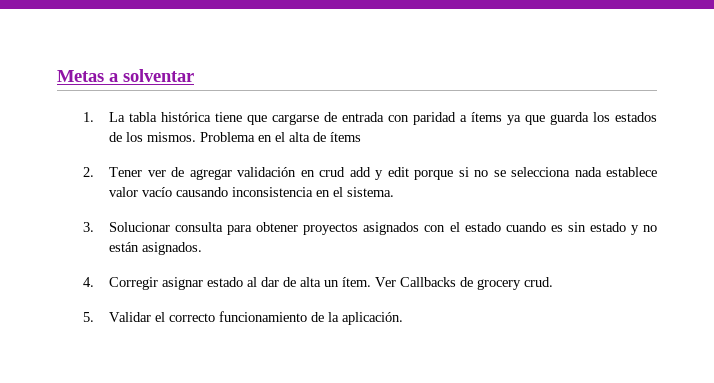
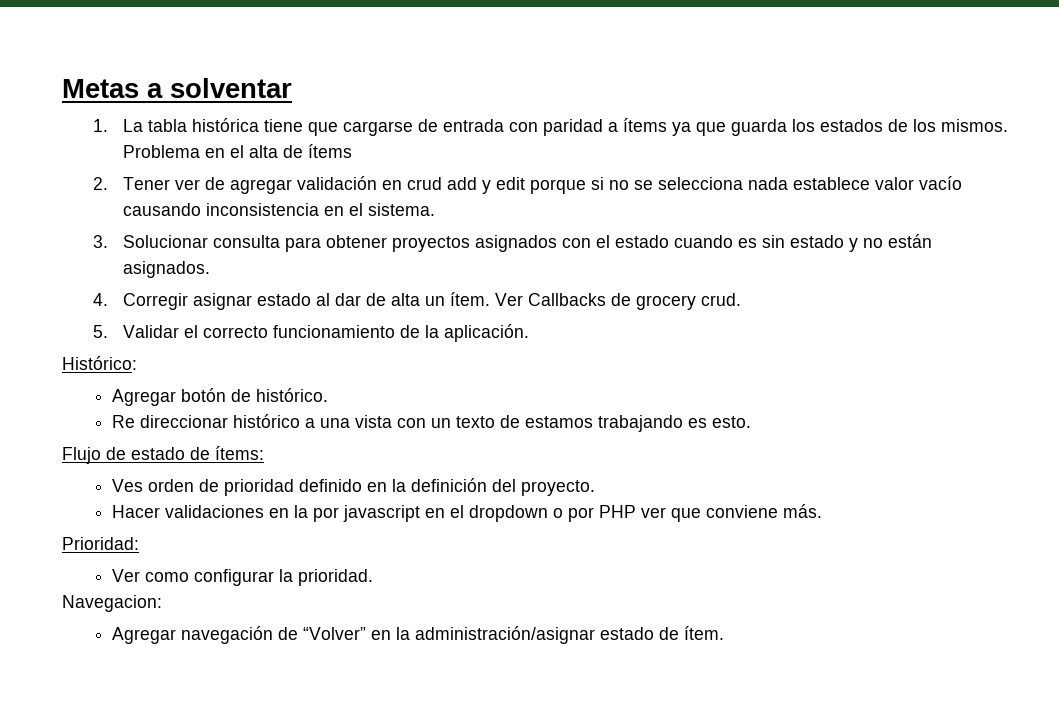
+ Histórico:
+ Agregar botón de histórico.
+ Re direccionar histórico a una vista con un texto de estamos trabajando es esto.
+ Flujo de estado de ítems:
+ Ves orden de prioridad definido en la definición del proyecto.
+ Hacer validaciones en la por javascript en el dropdown o por PHP ver que conviene más.
+ Prioridad:
+ Ver como configurar la prioridad.
+ Navegacion:
+ Agregar navegación de “Volver” en la administración/asignar estado de ítem.

